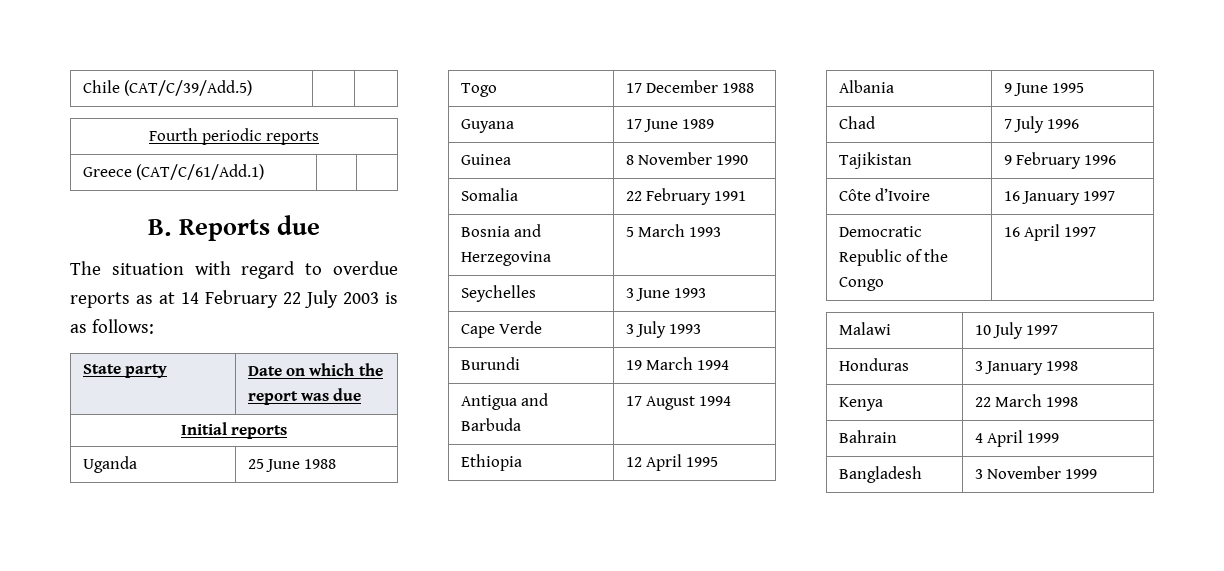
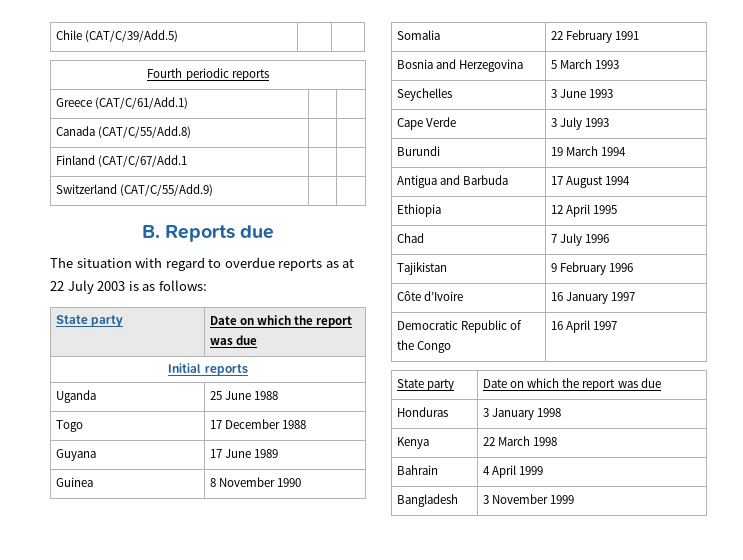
+ Canada (CAT/C/55/Add.8) | |
+ Finland (CAT/C/67/Add.1 | |
+ Switzerland (CAT/C/55/Add.9) | |
- The situation with regard to overdue reports as at 14 February 22 July 2003 is as follows:
+ The situation with regard to overdue reports as at 22 July 2003 is as follows:
- Albania | 9 June 1995
  Democratic Republic of the Congo | 16 April 1997
- Malawi | 10 July 1997
+ State party | Date on which the report was due

